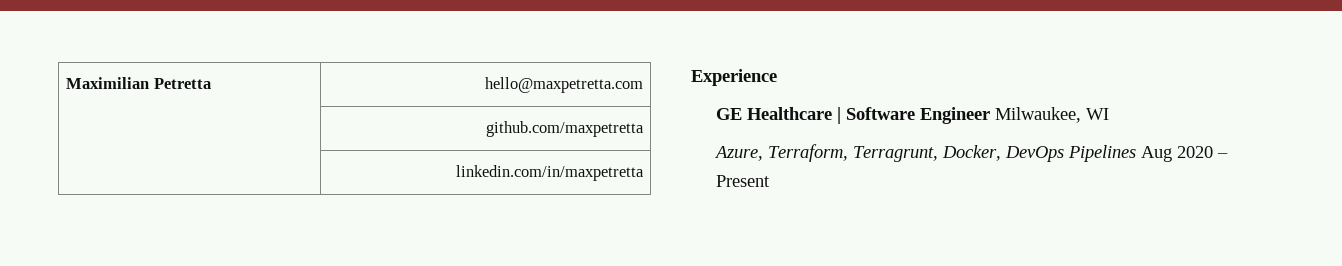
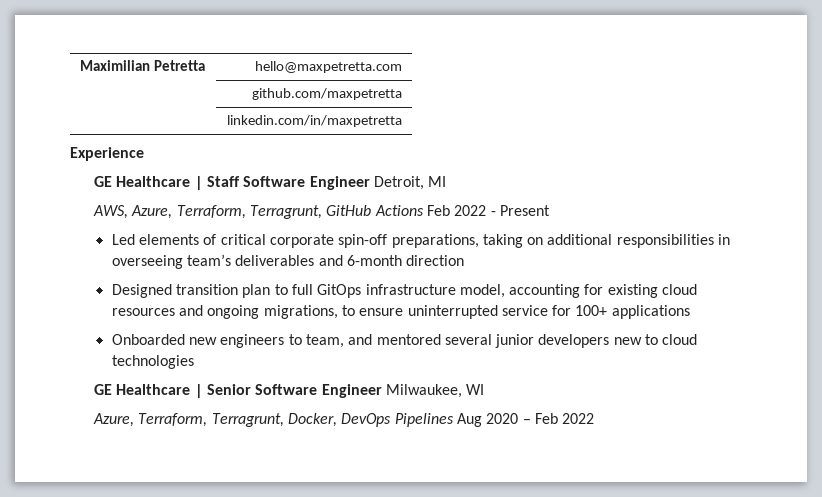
- GE Healthcare | Software Engineer Milwaukee, WI
+ GE Healthcare | Staff Software Engineer Detroit, MI
+ AWS, Azure, Terraform, Terragrunt, GitHub Actions Feb 2022 - Present
+ Led elements of critical corporate spin-off preparations, taking on additional responsibilities in overseeing team’s deliverables and 6-month direction
+ Designed transition plan to full GitOps infrastructure model, accounting for existing cloud resources and ongoing migrations, to ensure uninterrupted service for 100+ applications
+ Onboarded new engineers to team, and mentored several junior developers new to cloud technologies
+ GE Healthcare | Senior Software Engineer Milwaukee, WI
- Azure, Terraform, Terragrunt, Docker, DevOps Pipelines Aug 2020 – Present
+ Azure, Terraform, Terragrunt, Docker, DevOps Pipelines Aug 2020 – Feb 2022

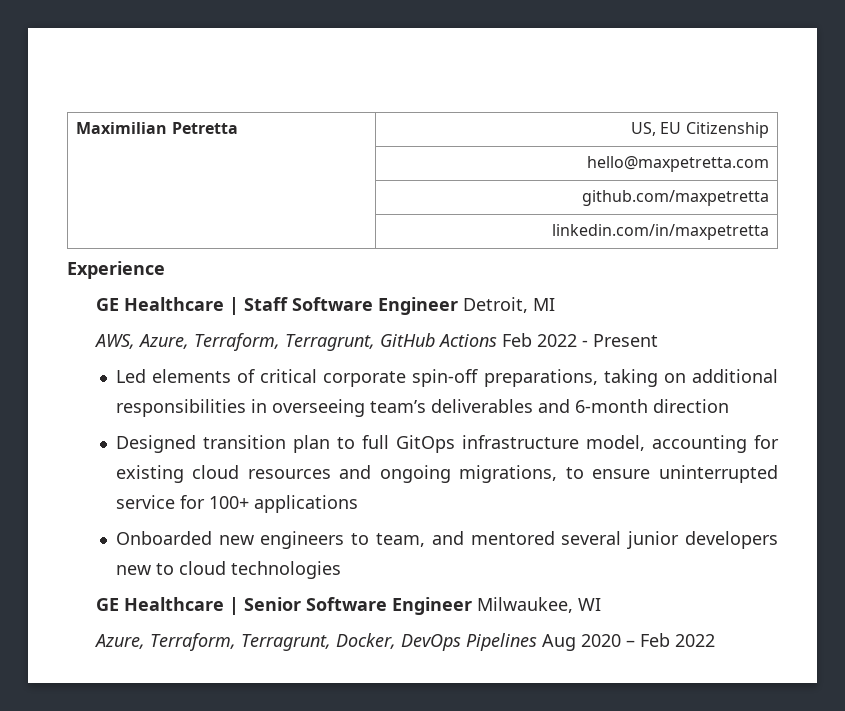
- Maximilian Petretta | hello@maxpetretta.com
+ Maximilian Petretta | US, EU Citizenship
+ | hello@maxpetretta.com

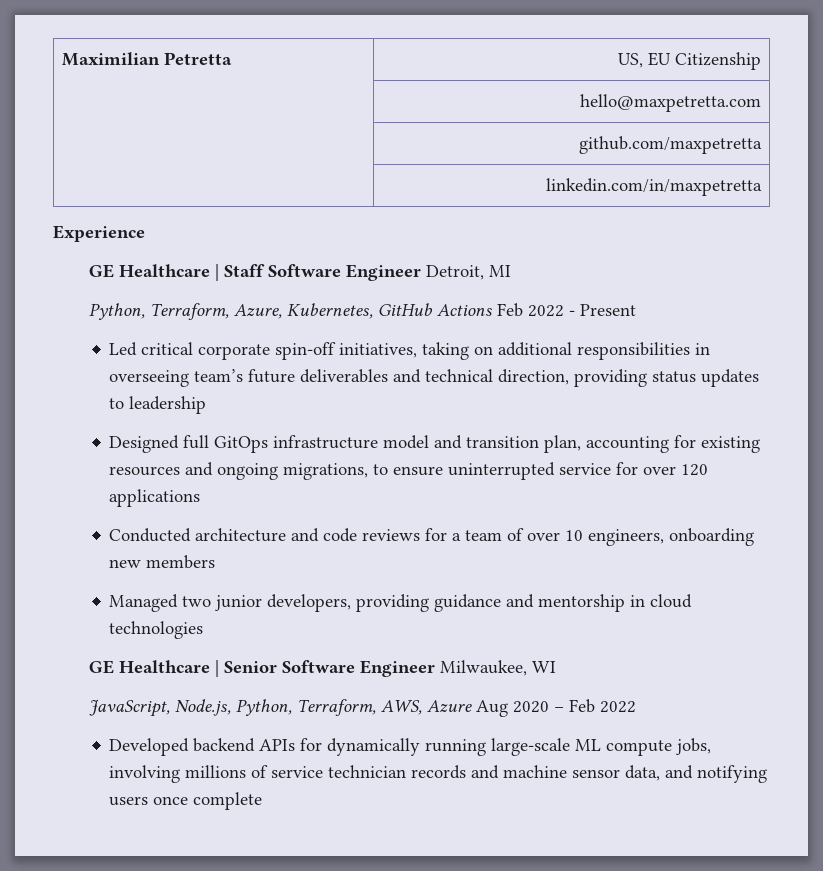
- AWS, Azure, Terraform, Terragrunt, GitHub Actions Feb 2022 - Present
+ Python, Terraform, Azure, Kubernetes, GitHub Actions Feb 2022 - Present
- Led elements of critical corporate spin-off preparations, taking on additional responsibilities in overseeing team’s deliverables and 6-month direction
- Designed transition plan to full GitOps infrastructure model, accounting for existing cloud resources and ongoing migrations, to ensure uninterrupted service for 100+ applications
+ Led critical corporate spin-off initiatives, taking on additional responsibilities in overseeing team’s future deliverables and technical direction, providing status updates to leadership
+ Designed full GitOps infrastructure model and transition plan, accounting for existing resources and ongoing migrations, to ensure uninterrupted service for over 120 applications
- Onboarded new engineers to team, and mentored several junior developers new to cloud technologies
+ Conducted architecture and code reviews for a team of over 10 engineers, onboarding new members
+ Managed two junior developers, providing guidance and mentorship in cloud technologies
- Azure, Terraform, Terragrunt, Docker, DevOps Pipelines Aug 2020 – Feb 2022
+ JavaScript, Node.js, Python, Terraform, AWS, Azure Aug 2020 – Feb 2022
+ Developed backend APIs for dynamically running large-scale ML compute jobs, involving millions of service technician records and machine sensor data, and notifying users once complete

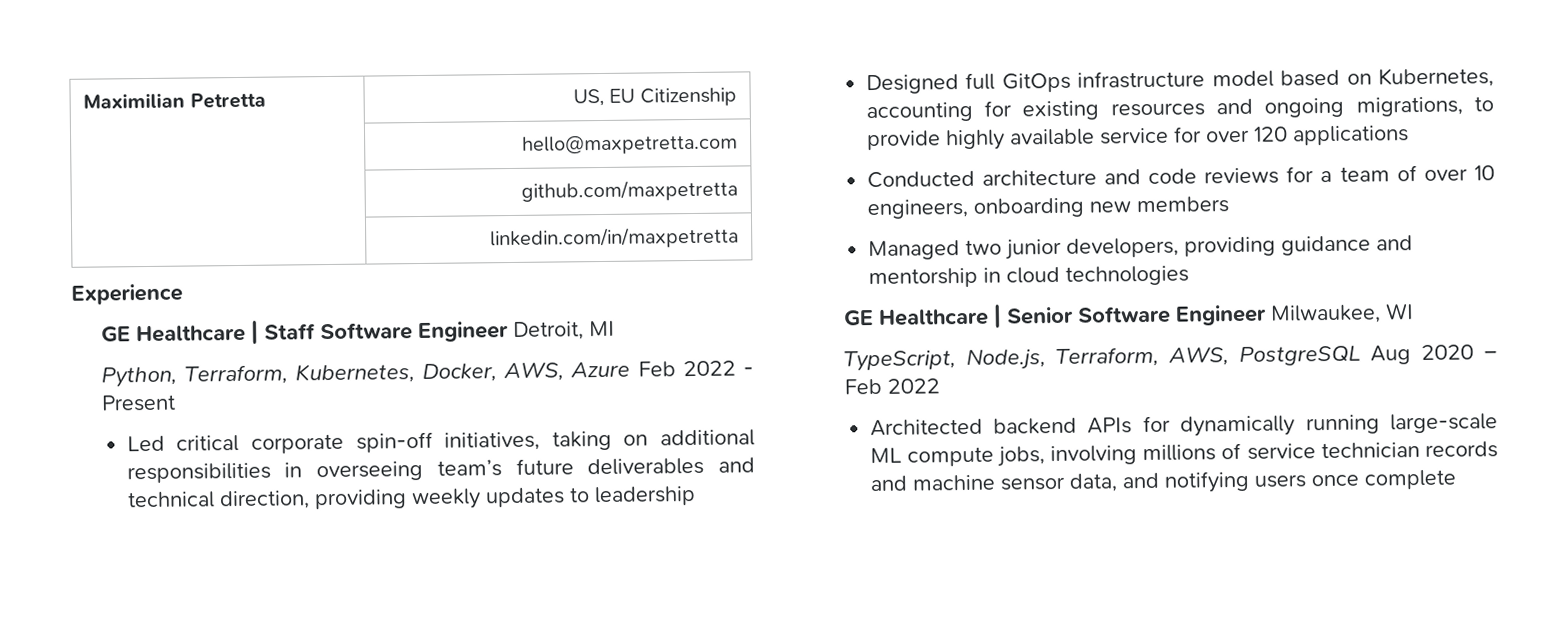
- Python, Terraform, Azure, Kubernetes, GitHub Actions Feb 2022 - Present
+ Python, Terraform, Kubernetes, Docker, AWS, Azure Feb 2022 - Present
- Led critical corporate spin-off initiatives, taking on additional responsibilities in overseeing team’s future deliverables and technical direction, providing status updates to leadership
+ Led critical corporate spin-off initiatives, taking on additional responsibilities in overseeing team’s future deliverables and technical direction, providing weekly updates to leadership
- Designed full GitOps infrastructure model and transition plan, accounting for existing resources and ongoing migrations, to ensure uninterrupted service for over 120 applications
+ Designed full GitOps infrastructure model based on Kubernetes, accounting for existing resources and ongoing migrations, to provide highly available service for over 120 applications
- JavaScript, Node.js, Python, Terraform, AWS, Azure Aug 2020 – Feb 2022
+ TypeScript, Node.js, Terraform, AWS, PostgreSQL Aug 2020 – Feb 2022
- Developed backend APIs for dynamically running large-scale ML compute jobs, involving millions of service technician records and machine sensor data, and notifying users once complete
+ Architected backend APIs for dynamically running large-scale ML compute jobs, involving millions of service technician records and machine sensor data, and notifying users once complete

